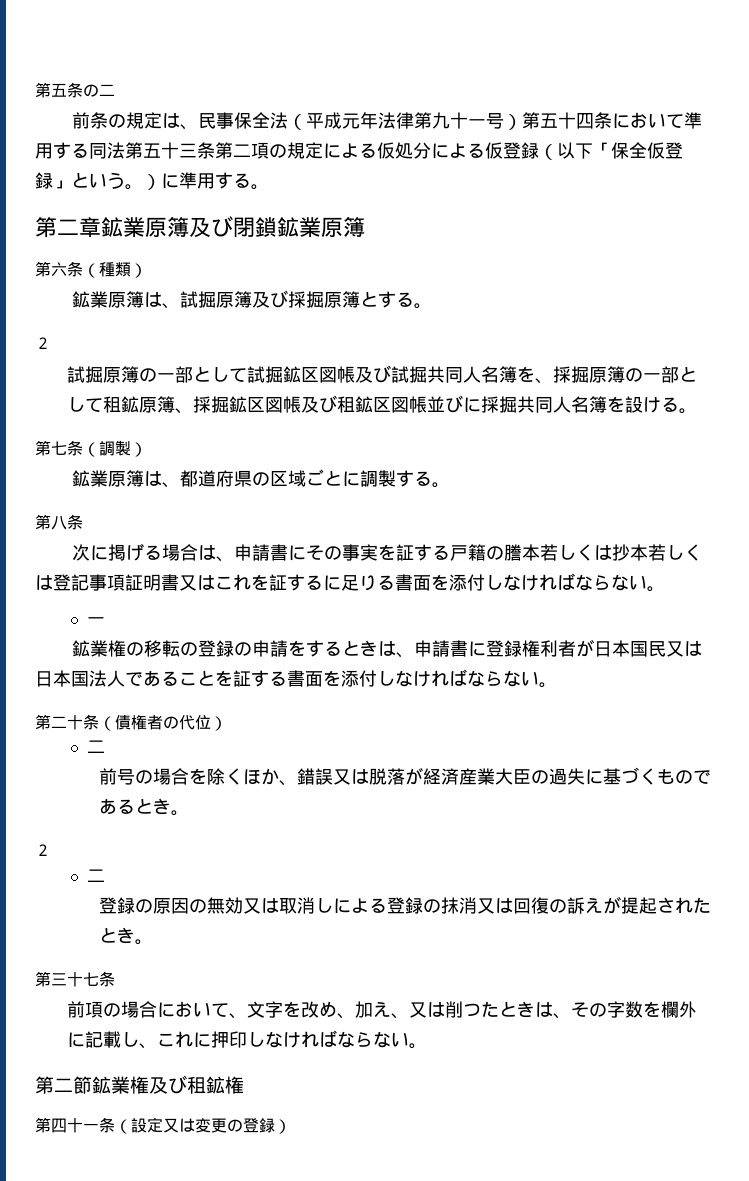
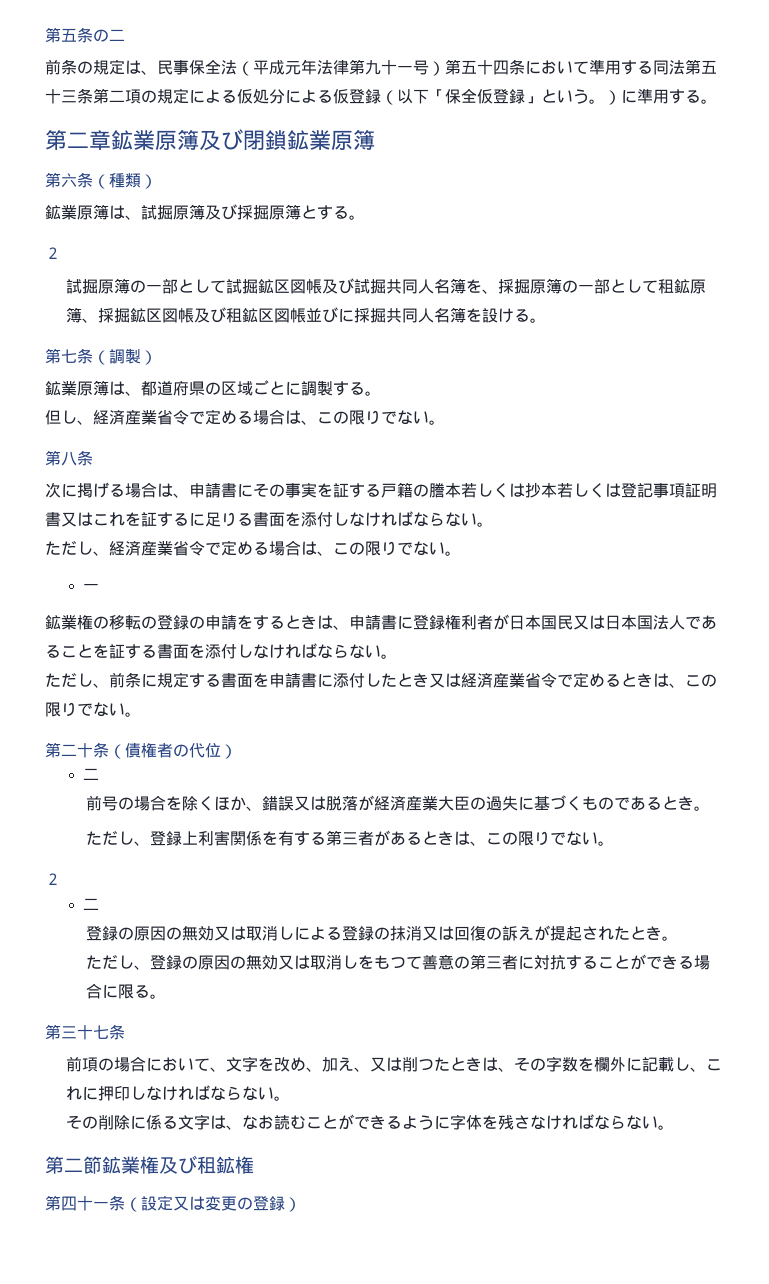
+ 但し、経済産業省令で定める場合は、この限りでない。
+ ただし、経済産業省令で定める場合は、この限りでない。
+ ただし、前条に規定する書面を申請書に添付したとき又は経済産業省令で定めるときは、この限りでない。
+ ただし、登録上利害関係を有する第三者があるときは、この限りでない。
+ ただし、登録の原因の無効又は取消しをもつて善意の第三者に対抗することができる場合に限る。
+ その削除に係る文字は、なお読むことができるように字体を残さなければならない。

